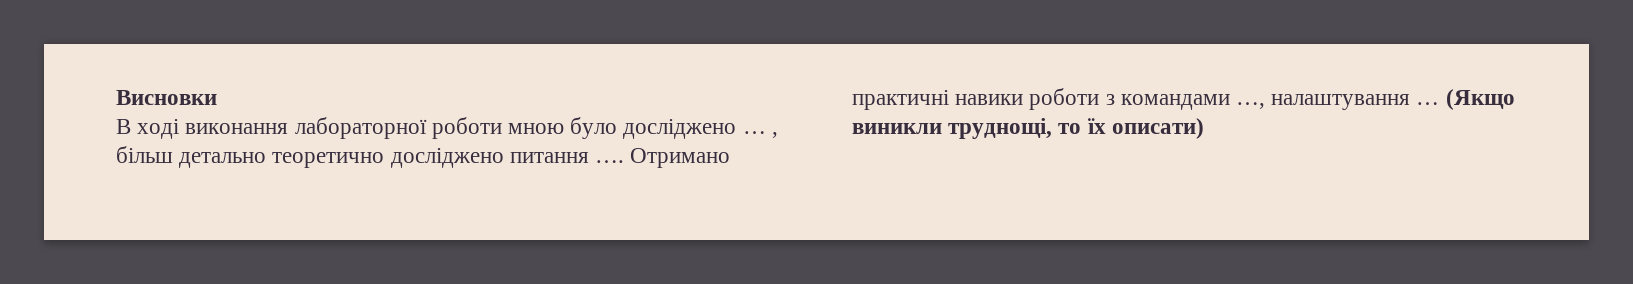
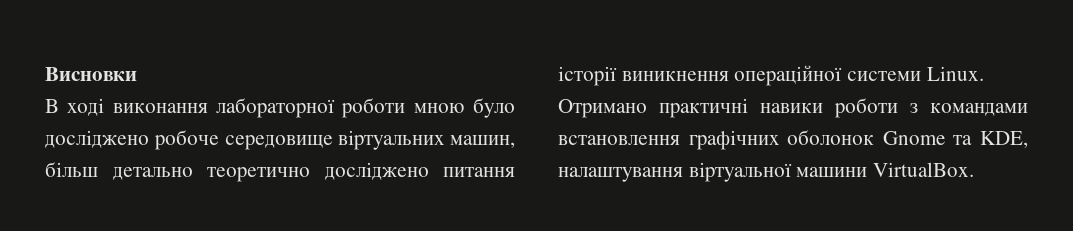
- В ході виконання лабораторної роботи мною було досліджено … , більш детально теоретично досліджено питання ….
+ В ході виконання лабораторної роботи мною було досліджено робоче середовище віртуальних машин, більш детально теоретично досліджено питання історії виникнення операційної системи Linux.
- Отримано практичні навики роботи з командами …, налаштування … (Якщо виникли труднощі, то їх описати)
+ Отримано практичні навики роботи з командами встановлення графічних оболонок Gnome та KDE, налаштування віртуальної машини VirtualBox.

